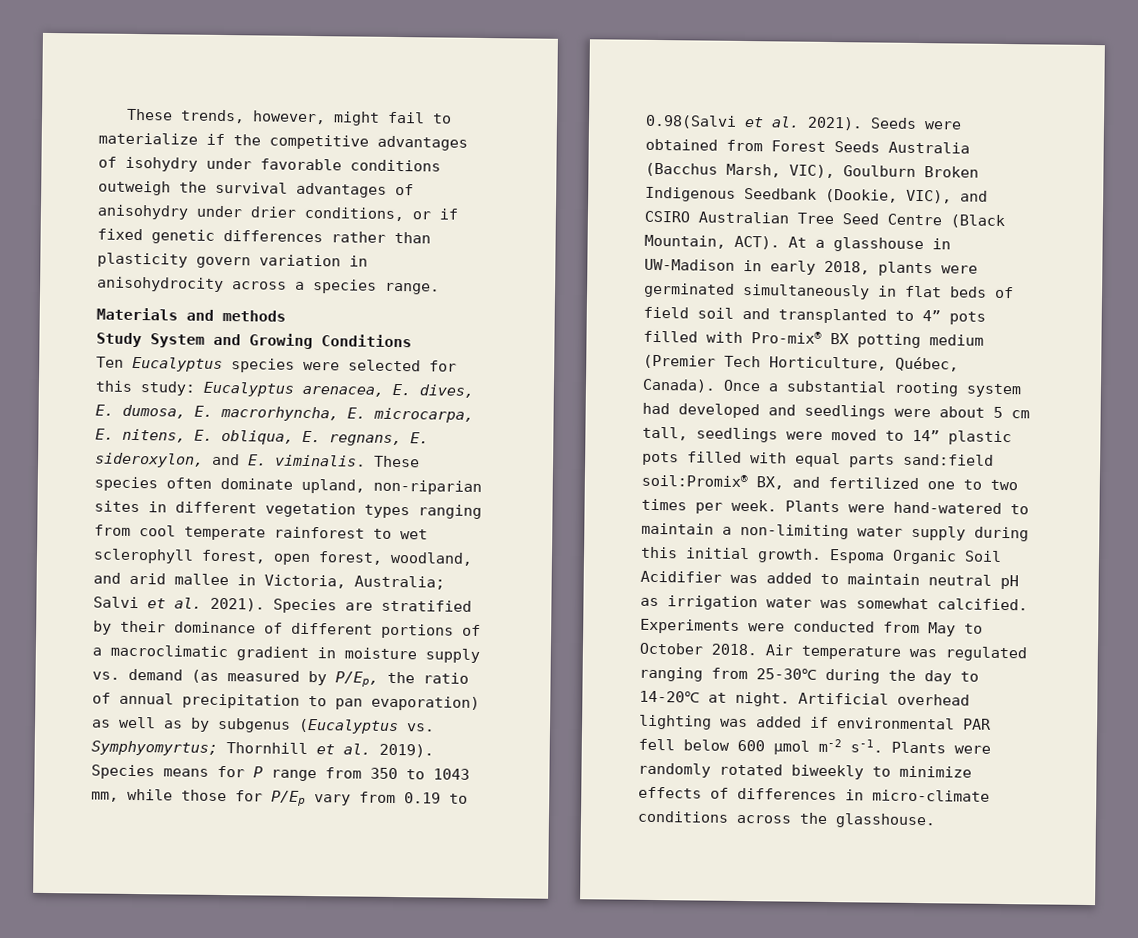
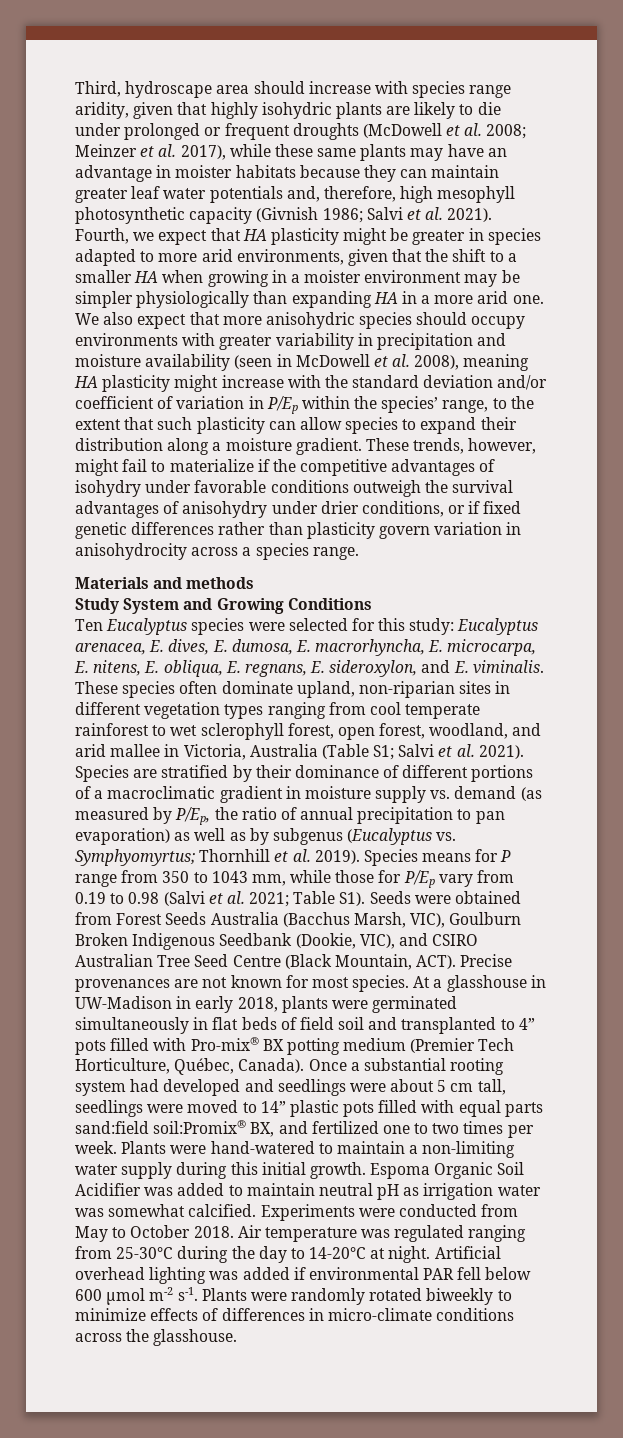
+ Third, hydroscape area should increase with species range aridity, given that highly isohydric plants are likely to die under prolonged or frequent droughts (McDowell et al. 2008; Meinzer et al. 2017), while these same plants may have an advantage in moister habitats because they can maintain greater leaf water potentials and, therefore, high mesophyll photosynthetic capacity (Givnish 1986; Salvi et al. 2021). Fourth, we expect that HA plasticity might be greater in species adapted to more arid environments, given that the shift to a smaller HA when growing in a moister environment may be simpler physiologically than expanding HA in a more arid one. We also expect that more anisohydric species should occupy environments with greater variability in precipitation and moisture availability (seen in McDowell et al. 2008), meaning HA plasticity might increase with the standard deviation and/or coefficient of variation in P/Ep within the species’ range, to the extent that such plasticity can allow species to expand their distribution along a moisture gradient.
- These species often dominate upland, non-riparian sites in different vegetation types ranging from cool temperate rainforest to wet sclerophyll forest, open forest, woodland, and arid mallee in Victoria, Australia; Salvi et al. 2021).
+ These species often dominate upland, non-riparian sites in different vegetation types ranging from cool temperate rainforest to wet sclerophyll forest, open forest, woodland, and arid mallee in Victoria, Australia (Table S1; Salvi et al. 2021).
- Species means for P range from 350 to 1043 mm, while those for P/Ep vary from 0.19 to 0.98(Salvi et al. 2021). Seeds were obtained from Forest Seeds Australia (Bacchus Marsh, VIC), Goulburn Broken Indigenous Seedbank (Dookie, VIC), and CSIRO Australian Tree Seed Centre (Black Mountain, ACT).
+ Species means for P range from 350 to 1043 mm, while those for P/Ep vary from 0.19 to 0.98 (Salvi et al. 2021; Table S1). Seeds were obtained from Forest Seeds Australia (Bacchus Marsh, VIC), Goulburn Broken Indigenous Seedbank (Dookie, VIC), and CSIRO Australian Tree Seed Centre (Black Mountain, ACT).
+ Precise provenances are not known for most species.

